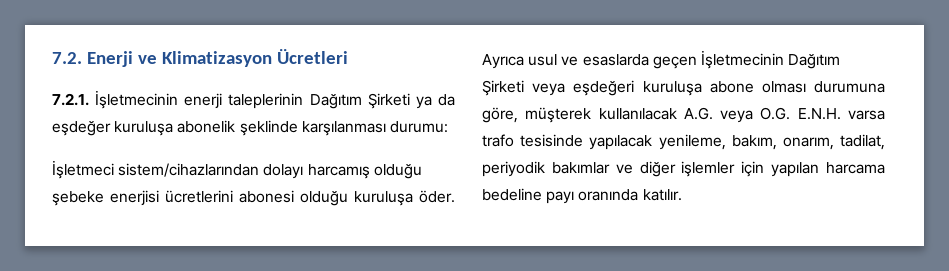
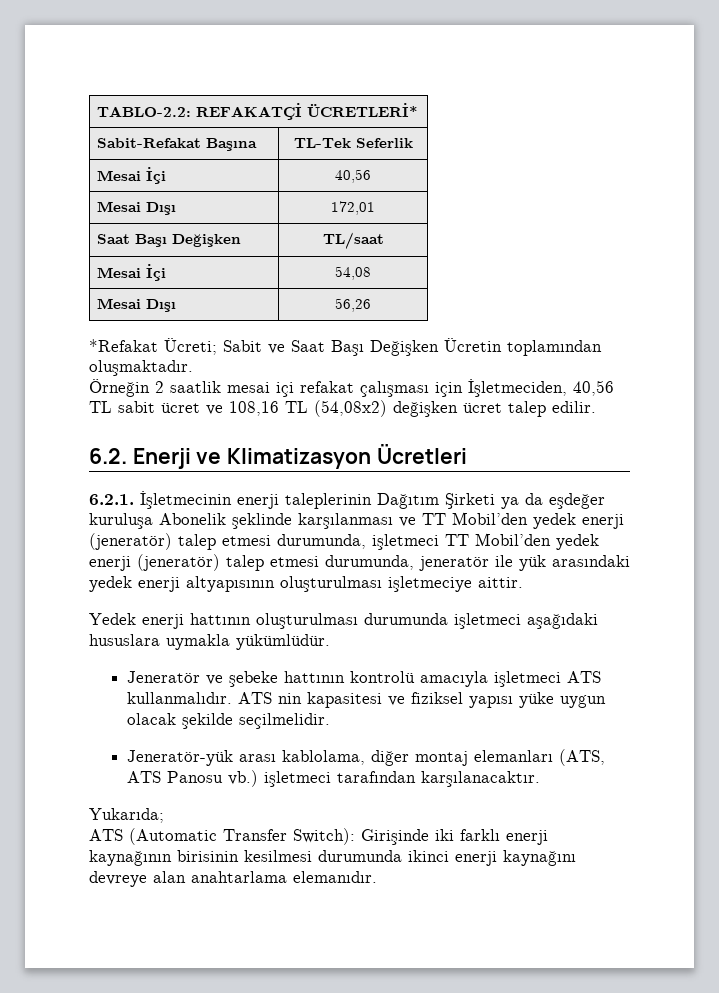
- 7.2. Enerji ve Klimatizasyon Ücretleri
+ TABLO-2.2: REFAKATÇİ ÜCRETLERİ*
+ Sabit-Refakat Başına | TL-Tek Seferlik
+ Mesai İçi | 40,56
+ Mesai Dışı | 172,01
+ Saat Başı Değişken | TL/saat
+ Mesai İçi | 54,08
+ Mesai Dışı | 56,26
+ *Refakat Ücreti; Sabit ve Saat Başı Değişken Ücretin toplamından oluşmaktadır.
+ Örneğin 2 saatlik mesai içi refakat çalışması için İşletmeciden, 40,56 TL sabit ücret ve 108,16 TL (54,08x2) değişken ücret talep edilir.
+ 6.2. Enerji ve Klimatizasyon Ücretleri
- 7.2.1. İşletmecinin enerji taleplerinin Dağıtım Şirketi ya da eşdeğer kuruluşa abonelik şeklinde karşılanması durumu:
- İşletmeci sistem/cihazlarından dolayı harcamış olduğu şebeke enerjisi ücretlerini abonesi olduğu kuruluşa öder. Ayrıca usul ve esaslarda geçen İşletmecinin Dağıtım Şirketi veya eşdeğeri kuruluşa abone olması durumuna göre, müşterek kullanılacak A.G. veya O.G. E.N.H. varsa trafo tesisinde yapılacak yenileme, bakım, onarım, tadilat, periyodik bakımlar ve diğer işlemler için yapılan harcama bedeline payı oranında katılır.
+ 6.2.1. İşletmecinin enerji taleplerinin Dağıtım Şirketi ya da eşdeğer kuruluşa Abonelik şeklinde karşılanması ve TT Mobil’den yedek enerji (jeneratör) talep etmesi durumunda, işletmeci TT Mobil’den yedek enerji (jeneratör) talep etmesi durumunda, jeneratör ile yük arasındaki yedek enerji altyapısının oluşturulması işletmeciye aittir.
+ Yedek enerji hattının oluşturulması durumunda işletmeci aşağıdaki hususlara uymakla yükümlüdür.
+ Jeneratör ve şebeke hattının kontrolü amacıyla işletmeci ATS kullanmalıdır. ATS nin kapasitesi ve fiziksel yapısı yüke uygun olacak şekilde seçilmelidir.
+ Jeneratör-yük arası kablolama, diğer montaj elemanları (ATS, ATS Panosu vb.) işletmeci tarafından karşılanacaktır.
+ Yukarıda;
+ ATS (Automatic Transfer Switch): Girişinde iki farklı enerji kaynağının birisinin kesilmesi durumunda ikinci enerji kaynağını devreye alan anahtarlama elemanıdır.

